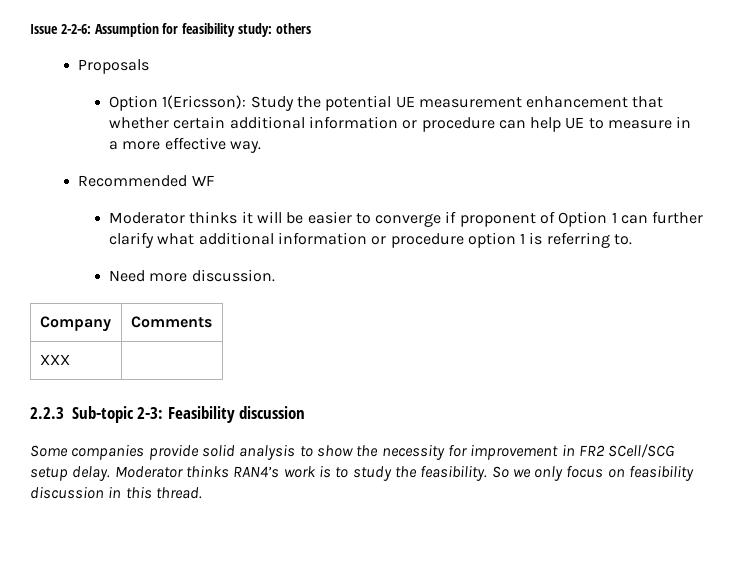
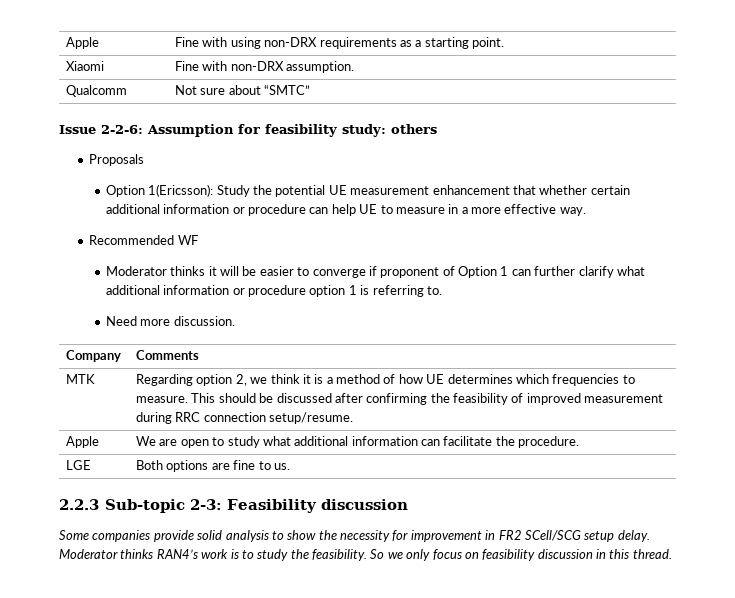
+ Apple | Fine with using non-DRX requirements as a starting point.
+ Xiaomi | Fine with non-DRX assumption.
+ Qualcomm | Not sure about “SMTC”
- XXX |
+ MTK | Regarding option 2, we think it is a method of how UE determines which frequencies to measure. This should be discussed after confirming the feasibility of improved measurement during RRC connection setup/resume.
+ Apple | We are open to study what additional information can facilitate the procedure.
+ LGE | Both options are fine to us.

